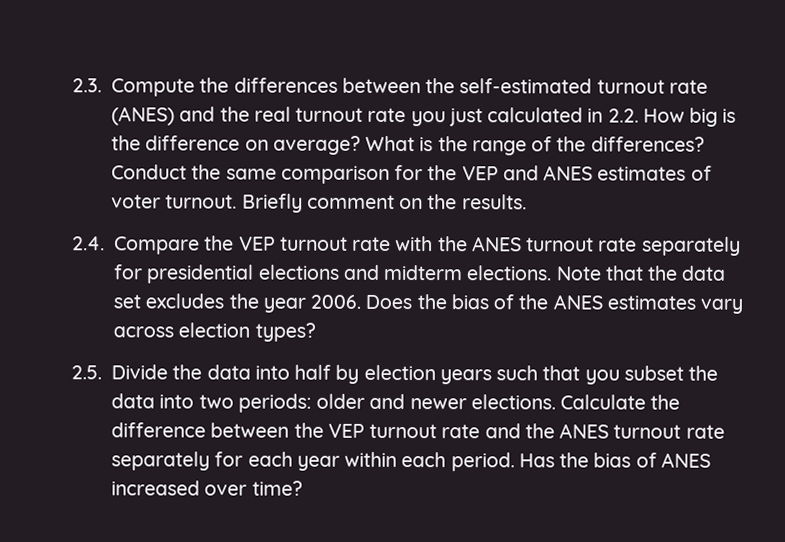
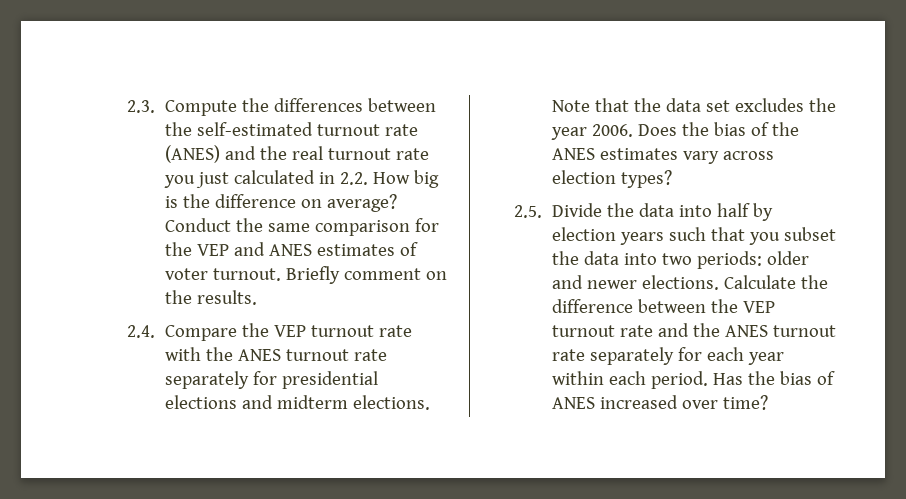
- What is the range of the differences?

